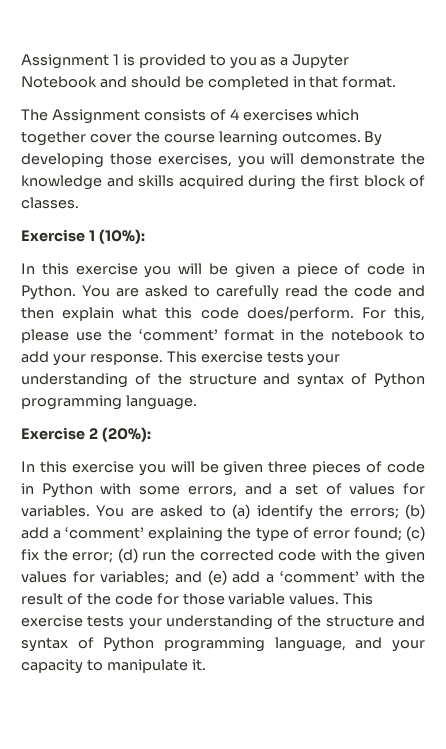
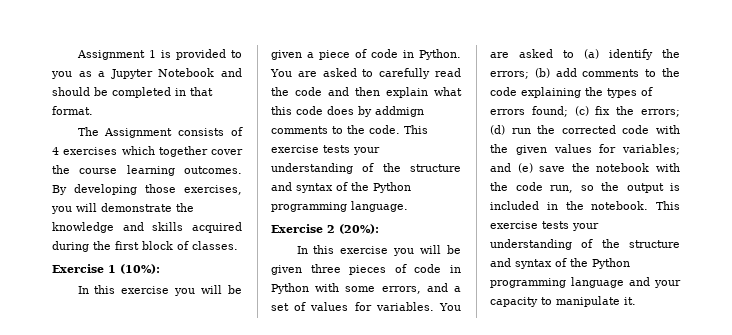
- You are asked to carefully read the code and then explain what this code does/perform. For this, please use the ‘comment’ format in the notebook to add your response.
+ You are asked to carefully read the code and then explain what this code does by addmign comments to the code.
- This exercise tests your understanding of the structure and syntax of Python programming language.
+ This exercise tests your understanding of the structure and syntax of the Python programming language.
- You are asked to (a) identify the errors; (b) add a ‘comment’ explaining the type of error found; (c) fix the error; (d) run the corrected code with the given values for variables; and (e) add a ‘comment’ with the result of the code for those variable values.
+ You are asked to (a) identify the errors; (b) add comments to the code explaining the types of errors found; (c) fix the errors; (d) run the corrected code with the given values for variables; and (e) save the notebook with the code run, so the output is included in the notebook.
- This exercise tests your understanding of the structure and syntax of Python programming language, and your capacity to manipulate it.
+ This exercise tests your understanding of the structure and syntax of the Python programming language and your capacity to manipulate it.

